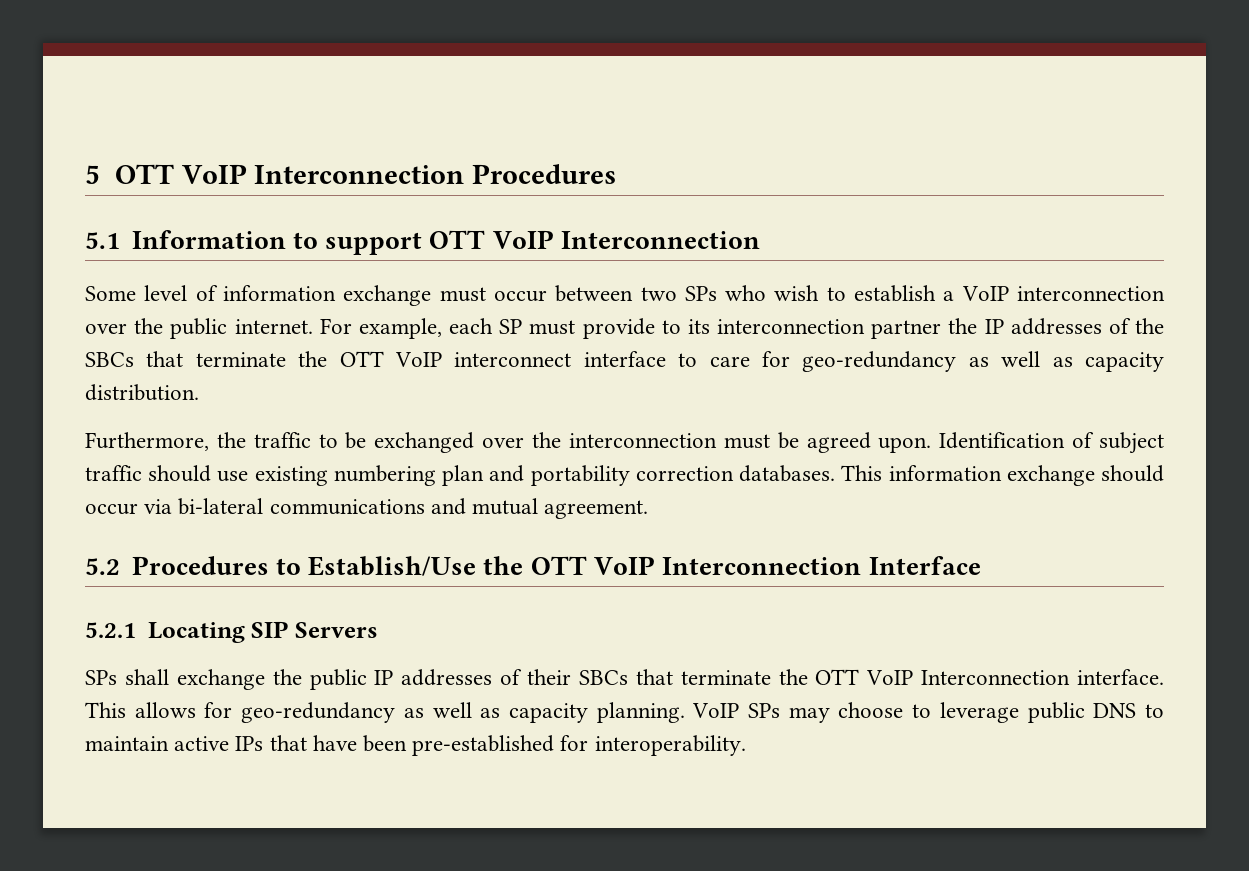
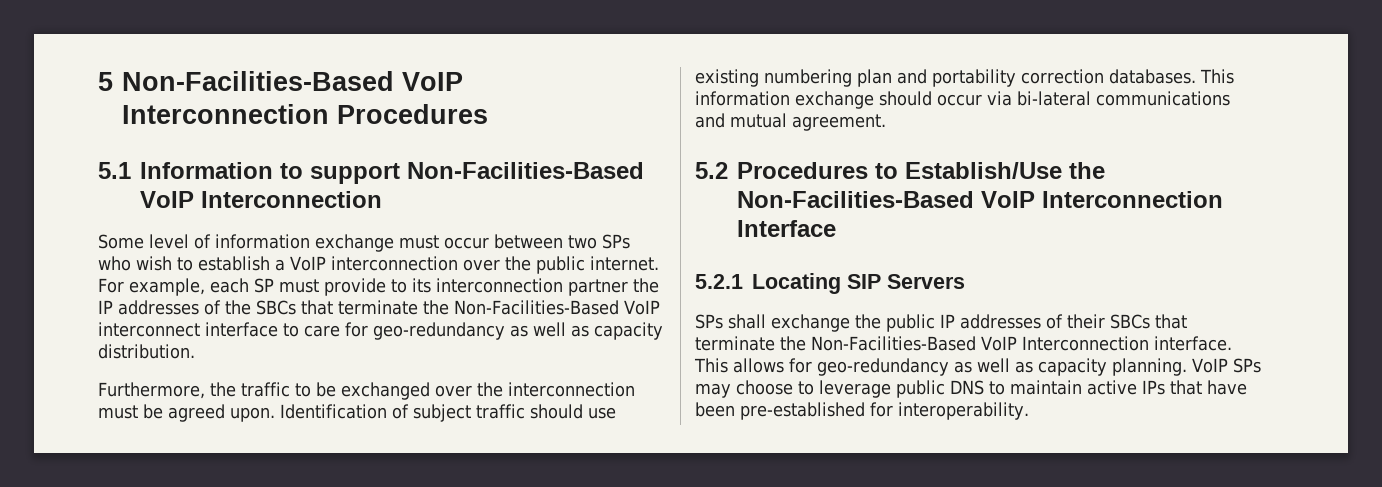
- 5 OTT VoIP Interconnection Procedures
+ 5 Non-Facilities-Based VoIP Interconnection Procedures
- 5.1 Information to support OTT VoIP Interconnection
+ 5.1 Information to support Non-Facilities-Based VoIP Interconnection
- For example, each SP must provide to its interconnection partner the IP addresses of the SBCs that terminate the OTT VoIP interconnect interface to care for geo-redundancy as well as capacity distribution.
+ For example, each SP must provide to its interconnection partner the IP addresses of the SBCs that terminate the Non-Facilities-Based VoIP interconnect interface to care for geo-redundancy as well as capacity distribution.
- 5.2 Procedures to Establish/Use the OTT VoIP Interconnection Interface
+ 5.2 Procedures to Establish/Use the Non-Facilities-Based VoIP Interconnection Interface
- SPs shall exchange the public IP addresses of their SBCs that terminate the OTT VoIP Interconnection interface.
+ SPs shall exchange the public IP addresses of their SBCs that terminate the Non-Facilities-Based VoIP Interconnection interface.

